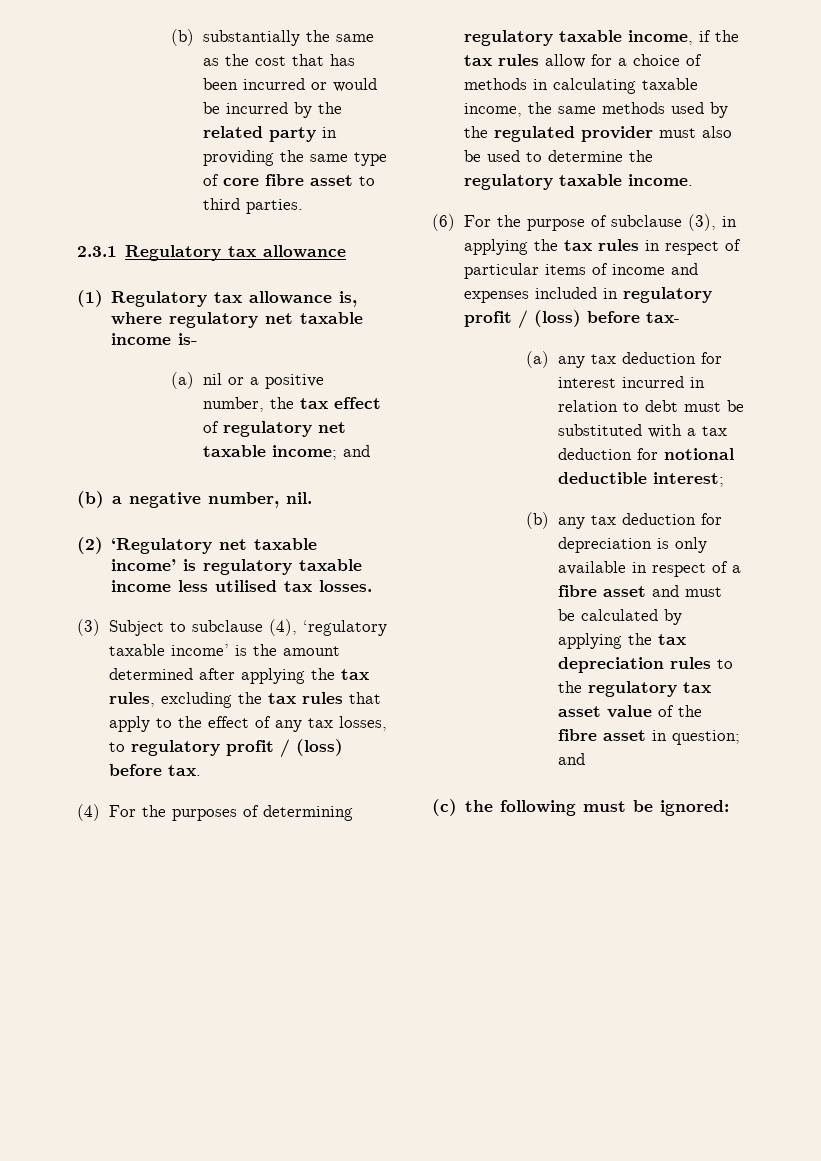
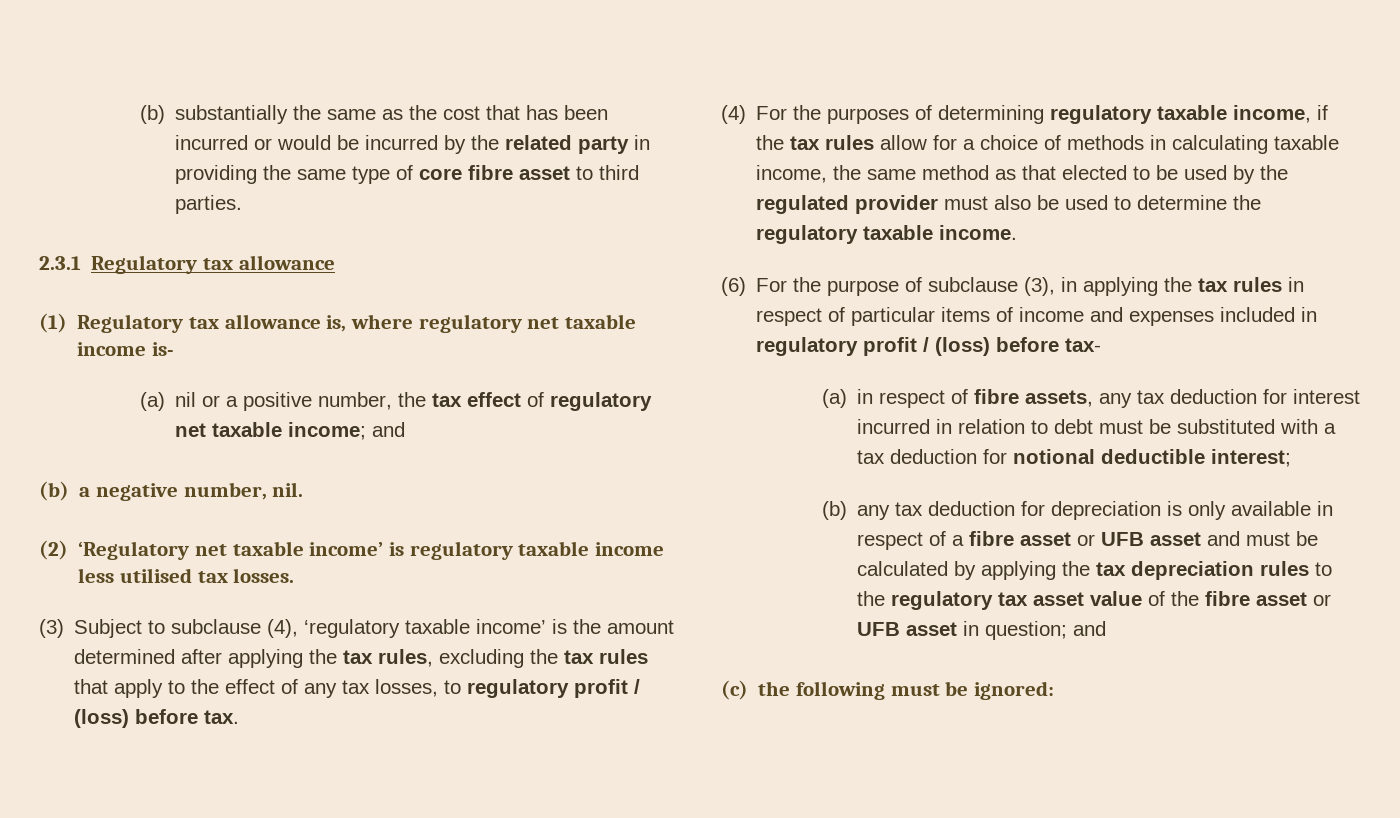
- (4) For the purposes of determining regulatory taxable income, if the tax rules allow for a choice of methods in calculating taxable income, the same methods used by the regulated provider must also be used to determine the regulatory taxable income.
+ (4) For the purposes of determining regulatory taxable income, if the tax rules allow for a choice of methods in calculating taxable income, the same method as that elected to be used by the regulated provider must also be used to determine the regulatory taxable income.
- (a) any tax deduction for interest incurred in relation to debt must be substituted with a tax deduction for notional deductible interest;
+ (a) in respect of fibre assets, any tax deduction for interest incurred in relation to debt must be substituted with a tax deduction for notional deductible interest;
- (b) any tax deduction for depreciation is only available in respect of a fibre asset and must be calculated by applying the tax depreciation rules to the regulatory tax asset value of the fibre asset in question; and
+ (b) any tax deduction for depreciation is only available in respect of a fibre asset or UFB asset and must be calculated by applying the tax depreciation rules to the regulatory tax asset value of the fibre asset or UFB asset in question; and

